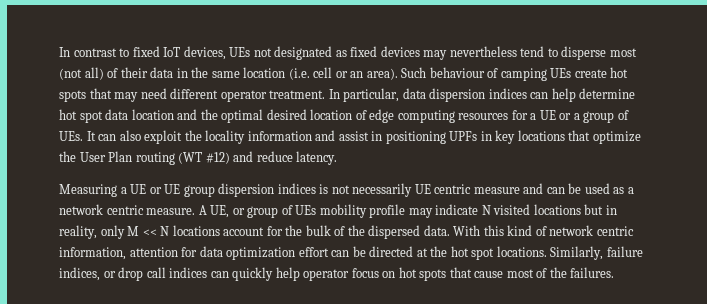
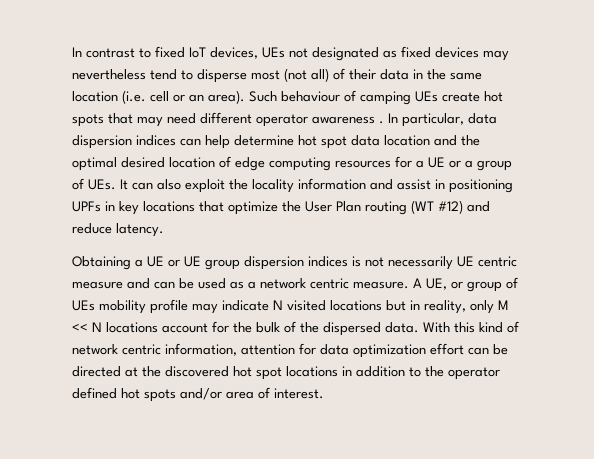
- Such behaviour of camping UEs create hot spots that may need different operator treatment.
+ Such behaviour of camping UEs create hot spots that may need different operator awareness .
- Measuring a UE or UE group dispersion indices is not necessarily UE centric measure and can be used as a network centric measure.
+ Obtaining a UE or UE group dispersion indices is not necessarily UE centric measure and can be used as a network centric measure.
- With this kind of network centric information, attention for data optimization effort can be directed at the hot spot locations. Similarly, failure indices, or drop call indices can quickly help operator focus on hot spots that cause most of the failures.
+ With this kind of network centric information, attention for data optimization effort can be directed at the discovered hot spot locations in addition to the operator defined hot spots and/or area of interest.

